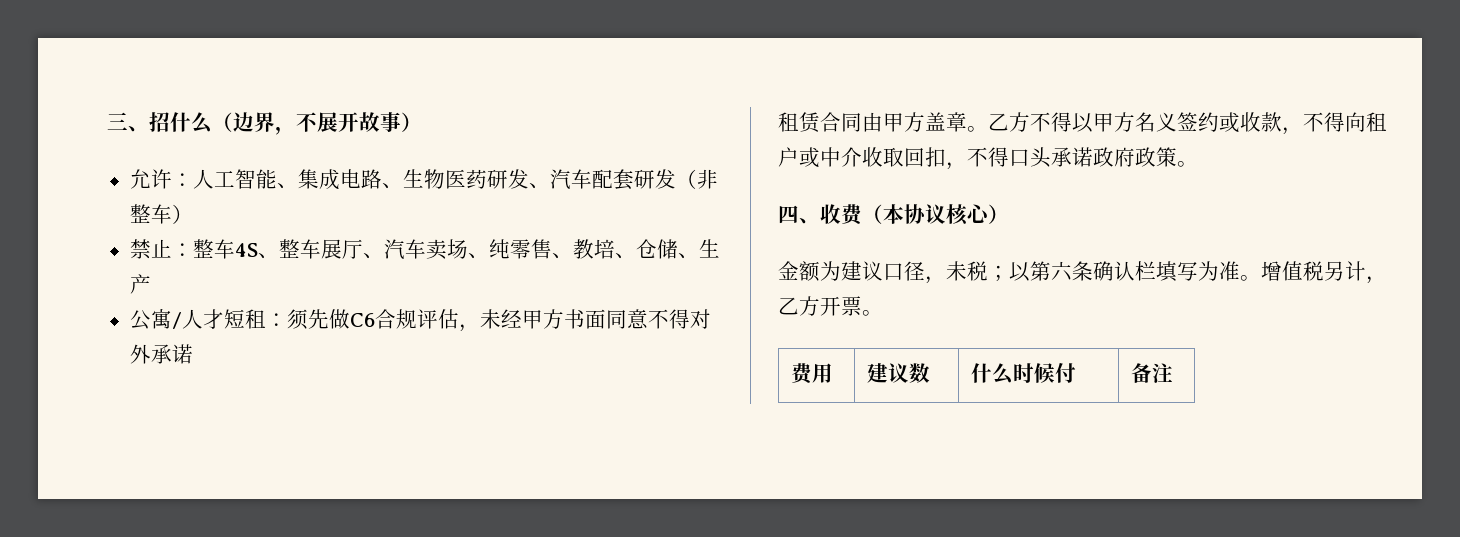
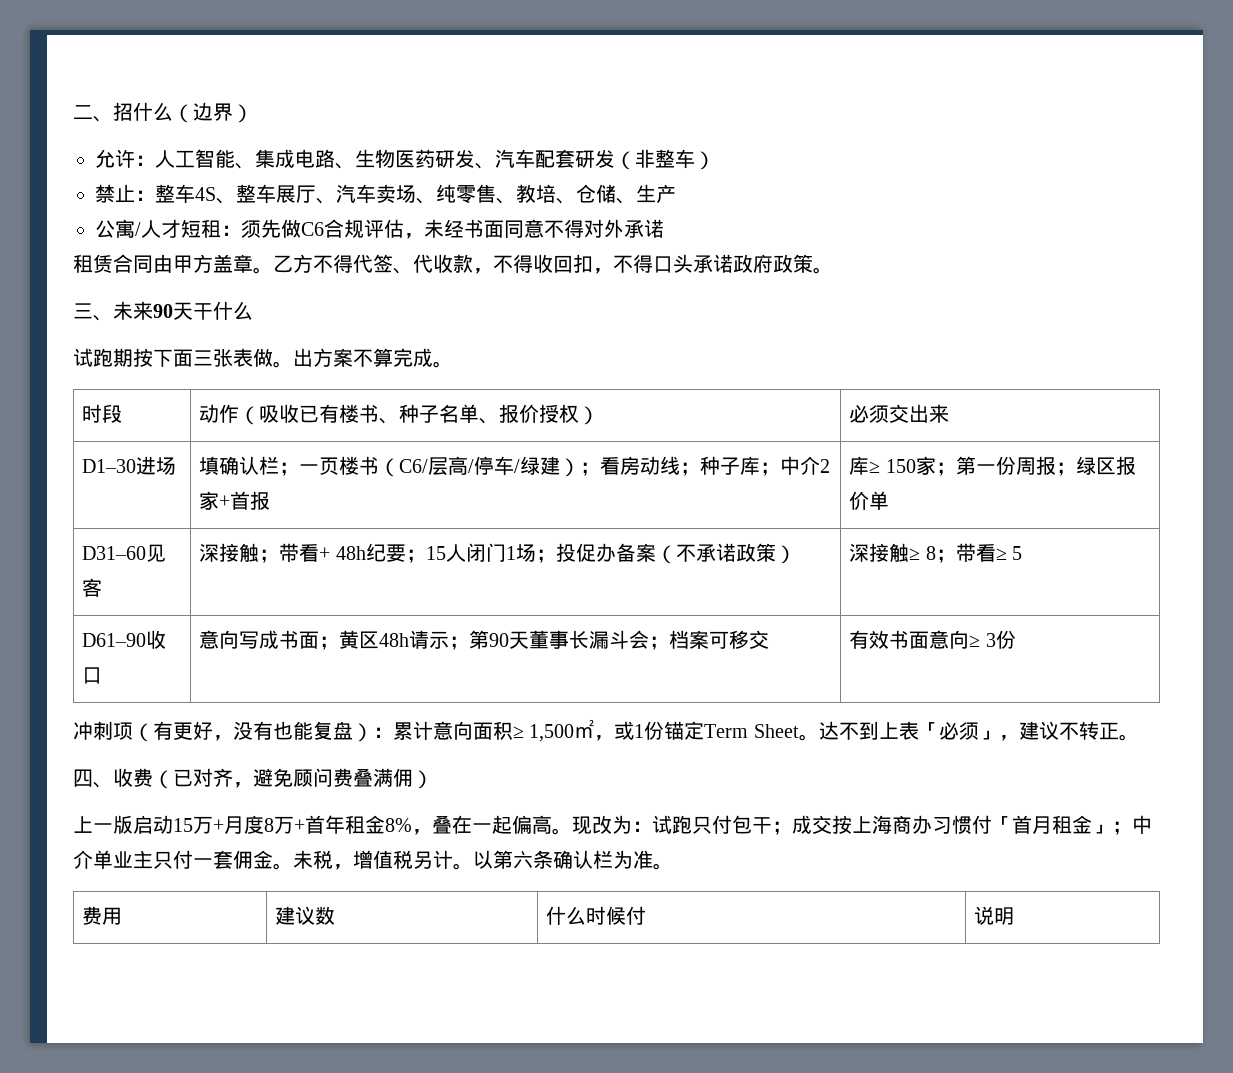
- 三、招什么（边界，不展开故事）
+ 二、招什么（边界）
- 公寓/人才短租：须先做C6合规评估，未经甲方书面同意不得对外承诺
+ 公寓/人才短租：须先做C6合规评估，未经书面同意不得对外承诺
- 乙方不得以甲方名义签约或收款，不得向租户或中介收取回扣，不得口头承诺政府政策。
+ 乙方不得代签、代收款，不得收回扣，不得口头承诺政府政策。
- 四、收费（本协议核心）
- 金额为建议口径，未税；以第六条确认栏填写为准。增值税另计，乙方开票。
+ 三、未来90天干什么
+ 试跑期按下面三张表做。出方案不算完成。
+ 时段 | 动作（吸收已有楼书、种子名单、报价授权） | 必须交出来
+ D1–30进场 | 填确认栏；一页楼书（C6/层高/停车/绿建）；看房动线；种子库；中介2家+首报 | 库≥ 150家；第一份周报；绿区报价单
+ D31–60见客 | 深接触；带看+ 48h纪要；15人闭门1场；投促办备案（不承诺政策） | 深接触≥ 8；带看≥ 5
+ D61–90收口 | 意向写成书面；黄区48h请示；第90天董事长漏斗会；档案可移交 | 有效书面意向≥ 3份
+ 冲刺项（有更好，没有也能复盘）：累计意向面积≥ 1,500㎡，或1份锚定Term Sheet。达不到上表「必须」，建议不转正。
+ 四、收费（已对齐，避免顾问费叠满佣）
+ 上一版启动15万+月度8万+首年租金8%，叠在一起偏高。现改为：试跑只付包干；成交按上海商办习惯付「首月租金」；中介单业主只付一套佣金。未税，增值税另计。以第六条确认栏为准。
- 费用 | 建议数 | 什么时候付 | 备注
+ 费用 | 建议数 | 什么时候付 | 说明

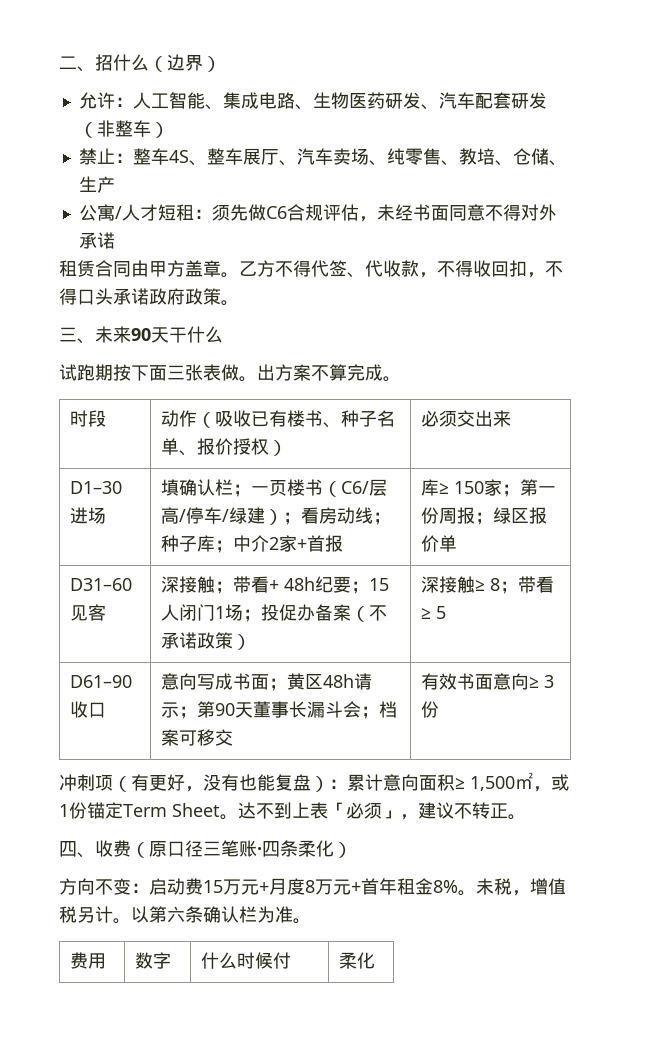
- 四、收费（已对齐，避免顾问费叠满佣）
- 上一版启动15万+月度8万+首年租金8%，叠在一起偏高。现改为：试跑只付包干；成交按上海商办习惯付「首月租金」；中介单业主只付一套佣金。
+ 四、收费（原口径三笔账·四条柔化）
+ 方向不变：启动费15万元+月度8万元+首年租金8%。
- 费用 | 建议数 | 什么时候付 | 说明
+ 费用 | 数字 | 什么时候付 | 柔化

